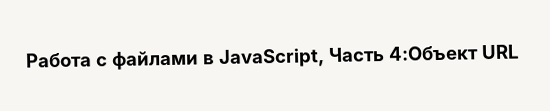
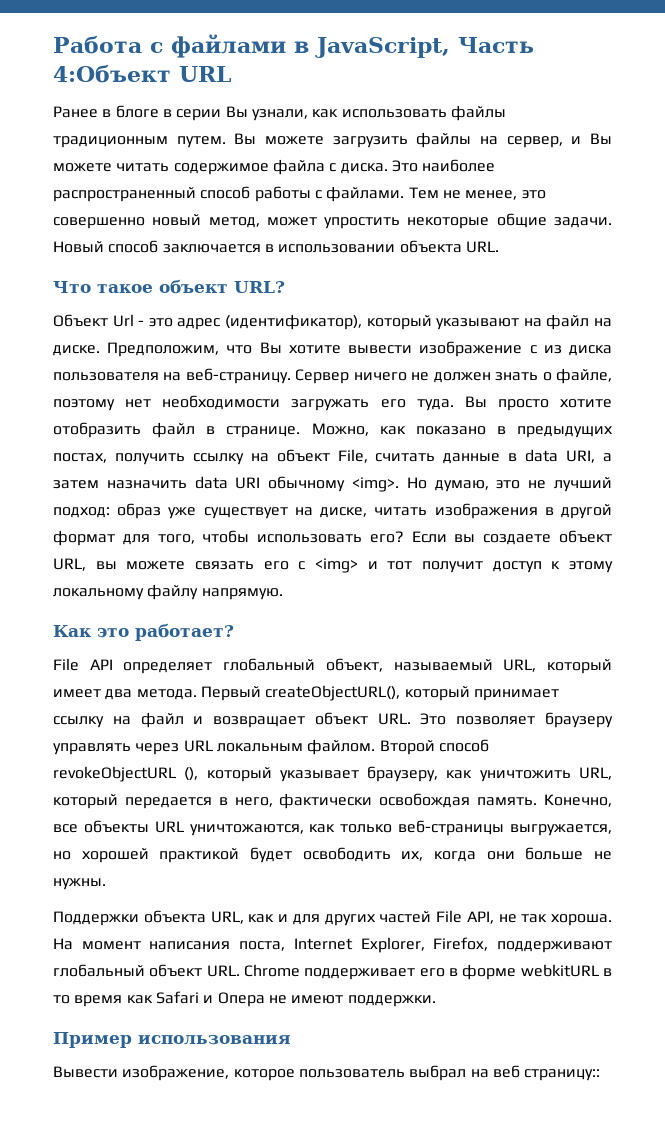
+ Ранее в блоге в серии Вы узнали, как использовать файлы традиционным путем. Вы можете загрузить файлы на сервер, и Вы можете читать содержимое файла с диска. Это наиболее распространенный способ работы с файлами. Тем не менее, это совершенно новый метод, может упростить некоторые общие задачи. Новый способ заключается в использовании объекта URL.
+ Что такое объект URL?
+ Объект Url - это адрес (идентификатор), который указывают на файл на диске. Предположим, что Вы хотите вывести изображение с из диска пользователя на веб-страницу. Сервер ничего не должен знать о файле, поэтому нет необходимости загружать его туда. Вы просто хотите отобразить файл в странице. Можно, как показано в предыдущих постах, получить ссылку на объект File, считать данные в data URI, а затем назначить data URI обычному <img>. Но думаю, это не лучший подход: образ уже существует на диске, читать изображения в другой формат для того, чтобы использовать его? Если вы создаете объект URL, вы можете связать его с <img> и тот получит доступ к этому локальному файлу напрямую.
+ Как это работает?
+ File API определяет глобальный объект, называемый URL, который имеет два метода. Первый createObjectURL(), который принимает ссылку на файл и возвращает объект URL. Это позволяет браузеру управлять через URL локальным файлом. Второй способ revokeObjectURL (), который указывает браузеру, как уничтожить URL, который передается в него, фактически освобождая память. Конечно, все объекты URL уничтожаются, как только веб-страницы выгружается, но хорошей практикой будет освободить их, когда они больше не нужны.
+ Поддержки объекта URL, как и для других частей File API, не так хороша. На момент написания поста, Internet Explorer, Firefox, поддерживают глобальный объект URL. Chrome поддерживает его в форме webkitURL в то время как Safari и Опера не имеют поддержки.
+ Пример использования
+ Вывести изображение, которое пользователь выбрал на веб страницу::

